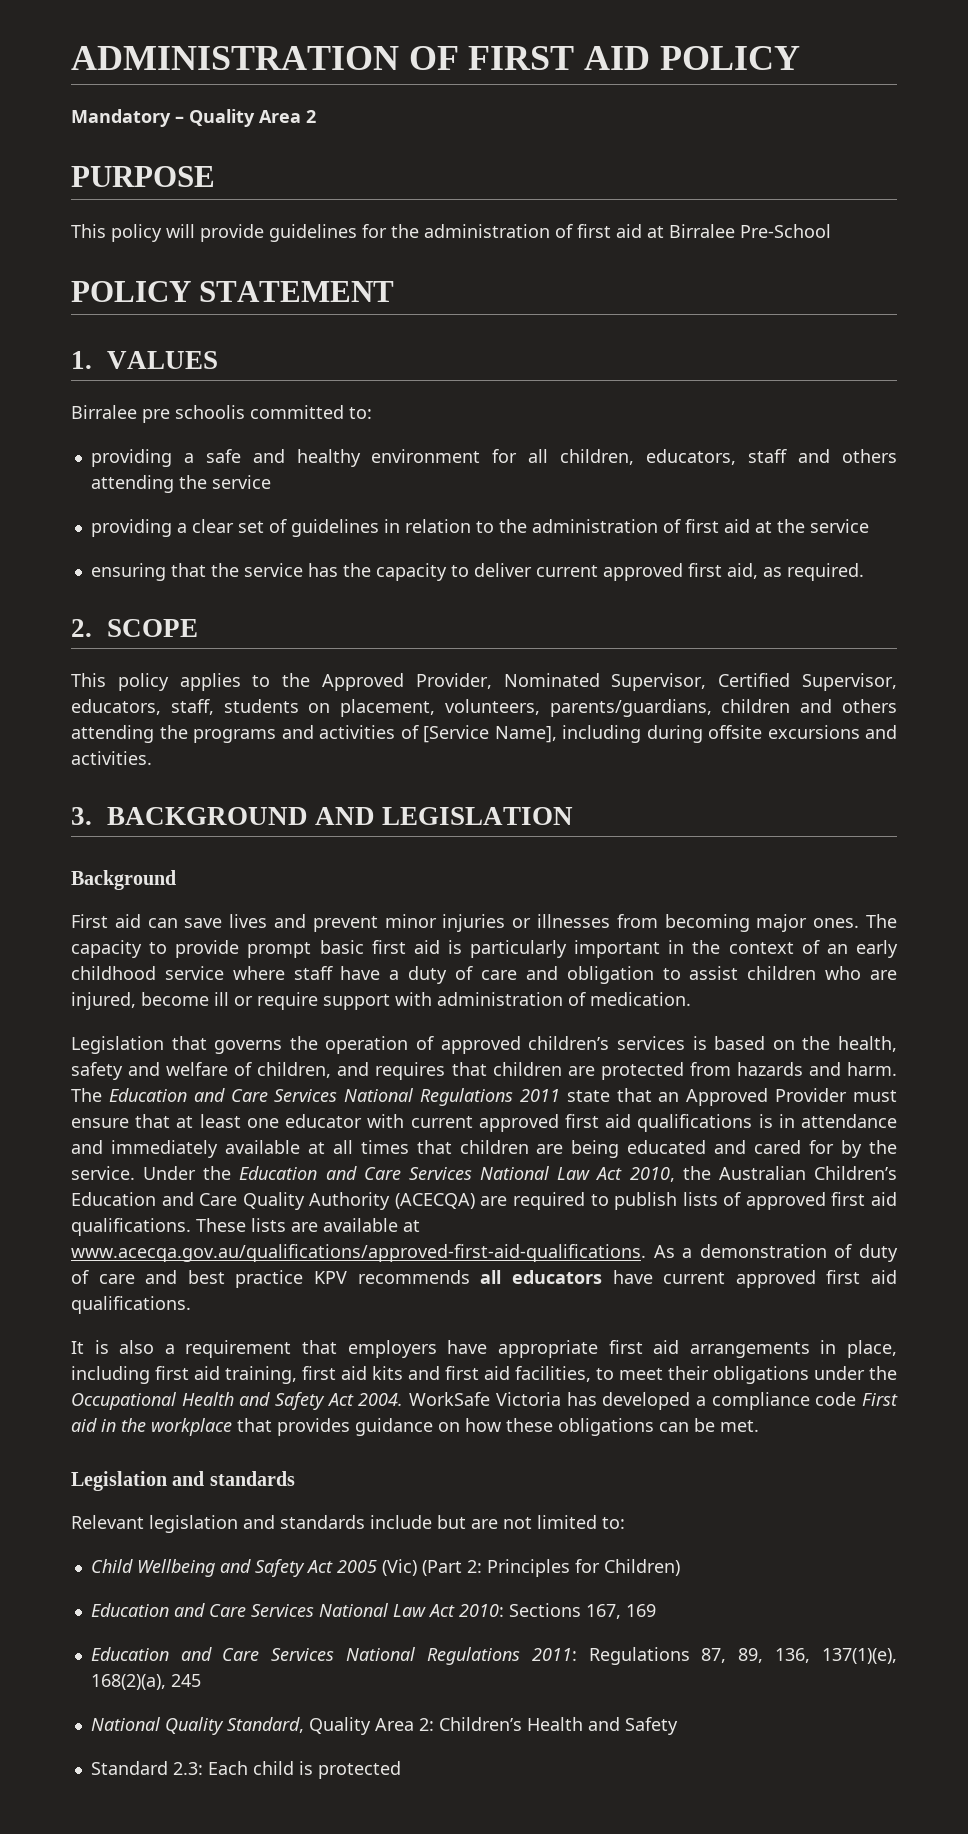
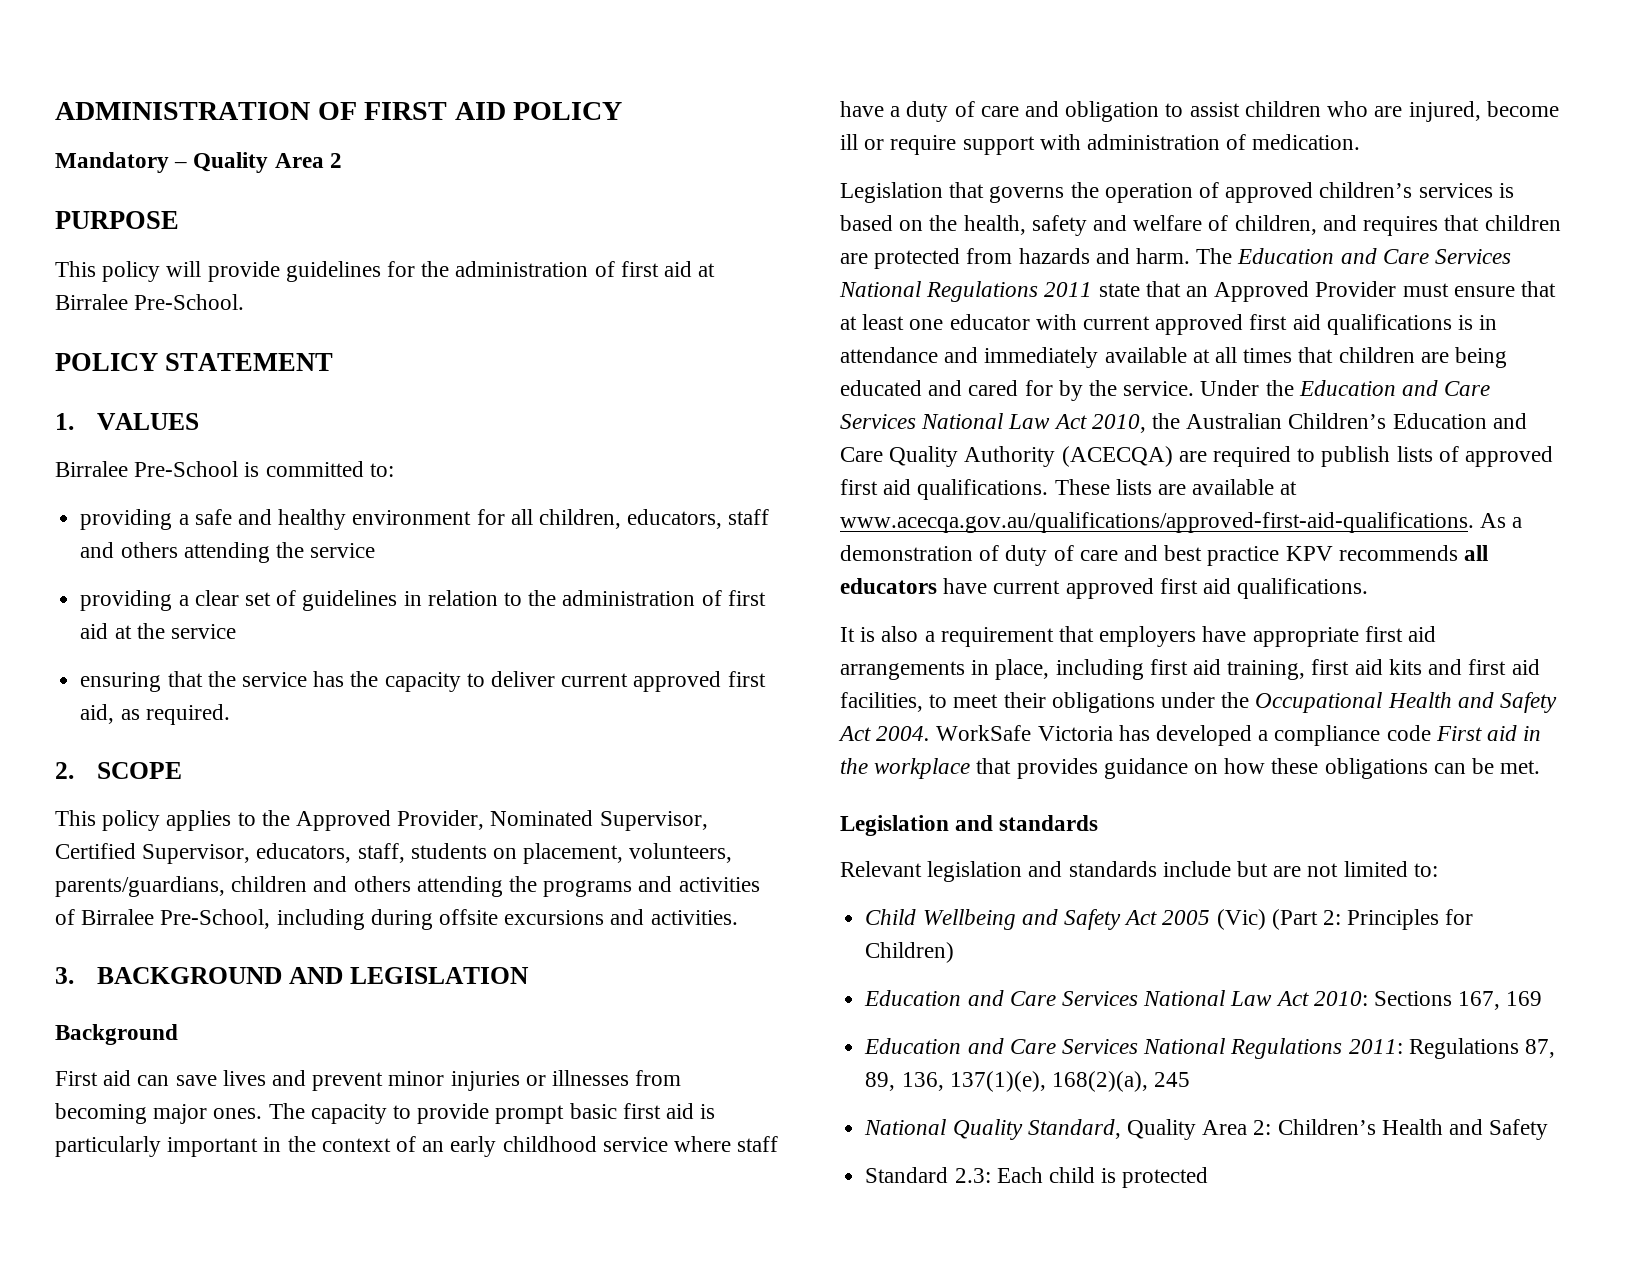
- This policy will provide guidelines for the administration of first aid at Birralee Pre-School
+ This policy will provide guidelines for the administration of first aid at Birralee Pre-School.
- Birralee pre schoolis committed to:
+ Birralee Pre-School is committed to:
- This policy applies to the Approved Provider, Nominated Supervisor, Certified Supervisor, educators, staff, students on placement, volunteers, parents/guardians, children and others attending the programs and activities of [Service Name], including during offsite excursions and activities.
+ This policy applies to the Approved Provider, Nominated Supervisor, Certified Supervisor, educators, staff, students on placement, volunteers, parents/guardians, children and others attending the programs and activities of Birralee Pre-School, including during offsite excursions and activities.

